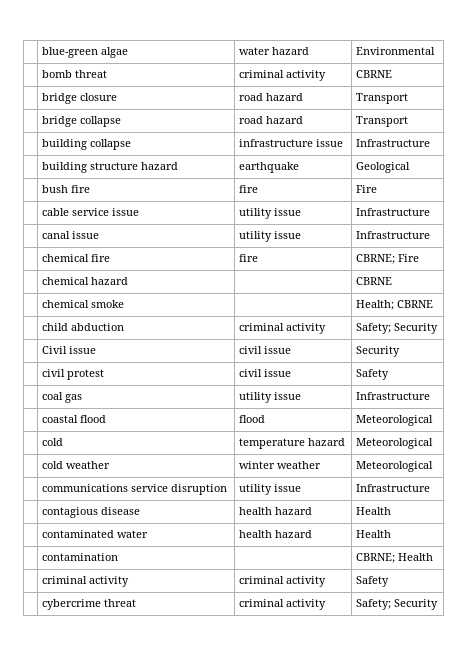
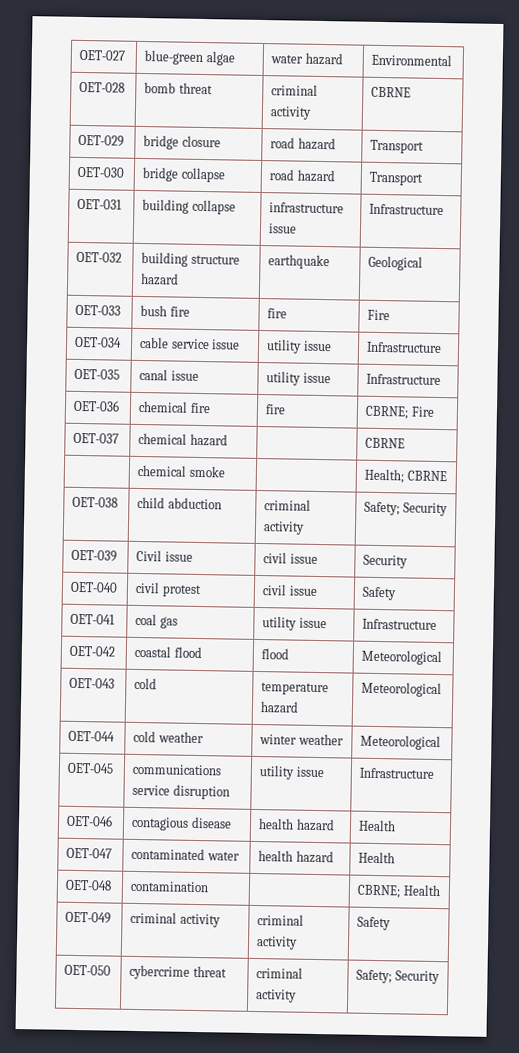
- | blue-green algae | water hazard | Environmental
+ OET-027 | blue-green algae | water hazard | Environmental
- | bomb threat | criminal activity | CBRNE
+ OET-028 | bomb threat | criminal activity | CBRNE
- | bridge closure | road hazard | Transport
+ OET-029 | bridge closure | road hazard | Transport
- | bridge collapse | road hazard | Transport
+ OET-030 | bridge collapse | road hazard | Transport
- | building collapse | infrastructure issue | Infrastructure
+ OET-031 | building collapse | infrastructure issue | Infrastructure
- | building structure hazard | earthquake | Geological
+ OET-032 | building structure hazard | earthquake | Geological
- | bush fire | fire | Fire
+ OET-033 | bush fire | fire | Fire
- | cable service issue | utility issue | Infrastructure
+ OET-034 | cable service issue | utility issue | Infrastructure
- | canal issue | utility issue | Infrastructure
+ OET-035 | canal issue | utility issue | Infrastructure
- | chemical fire | fire | CBRNE; Fire
+ OET-036 | chemical fire | fire | CBRNE; Fire
- | chemical hazard | | CBRNE
+ OET-037 | chemical hazard | | CBRNE
- | child abduction | criminal activity | Safety; Security
+ OET-038 | child abduction | criminal activity | Safety; Security
- | Civil issue | civil issue | Security
+ OET-039 | Civil issue | civil issue | Security
- | civil protest | civil issue | Safety
+ OET-040 | civil protest | civil issue | Safety
- | coal gas | utility issue | Infrastructure
+ OET-041 | coal gas | utility issue | Infrastructure
- | coastal flood | flood | Meteorological
+ OET-042 | coastal flood | flood | Meteorological
- | cold | temperature hazard | Meteorological
+ OET-043 | cold | temperature hazard | Meteorological
- | cold weather | winter weather | Meteorological
+ OET-044 | cold weather | winter weather | Meteorological
- | communications service disruption | utility issue | Infrastructure
+ OET-045 | communications service disruption | utility issue | Infrastructure
- | contagious disease | health hazard | Health
+ OET-046 | contagious disease | health hazard | Health
- | contaminated water | health hazard | Health
+ OET-047 | contaminated water | health hazard | Health
- | contamination | | CBRNE; Health
+ OET-048 | contamination | | CBRNE; Health
- | criminal activity | criminal activity | Safety
+ OET-049 | criminal activity | criminal activity | Safety
- | cybercrime threat | criminal activity | Safety; Security
+ OET-050 | cybercrime threat | criminal activity | Safety; Security

